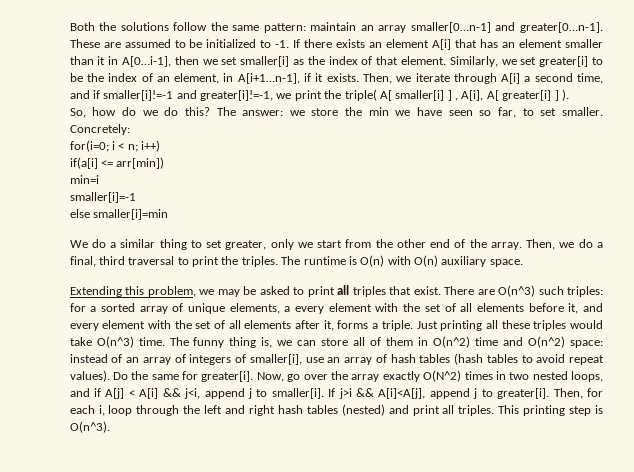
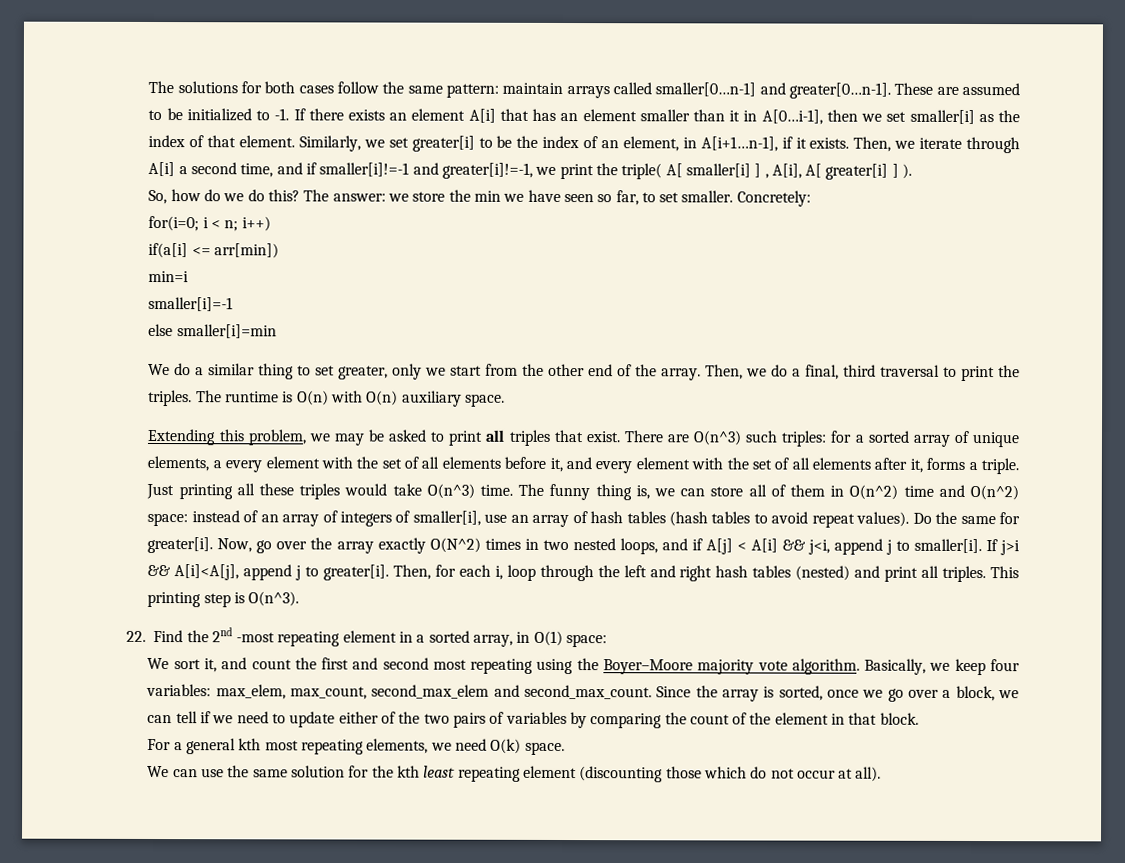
- Both the solutions follow the same pattern: maintain an array smaller[0…n-1] and greater[0…n-1].
+ The solutions for both cases follow the same pattern: maintain arrays called smaller[0…n-1] and greater[0…n-1].
+ 22. Find the 2nd -most repeating element in a sorted array, in O(1) space:
+ We sort it, and count the first and second most repeating using the Boyer–Moore majority vote algorithm. Basically, we keep four variables: max_elem, max_count, second_max_elem and second_max_count. Since the array is sorted, once we go over a block, we can tell if we need to update either of the two pairs of variables by comparing the count of the element in that block.
+ For a general kth most repeating elements, we need O(k) space.
+ We can use the same solution for the kth least repeating element (discounting those which do not occur at all).

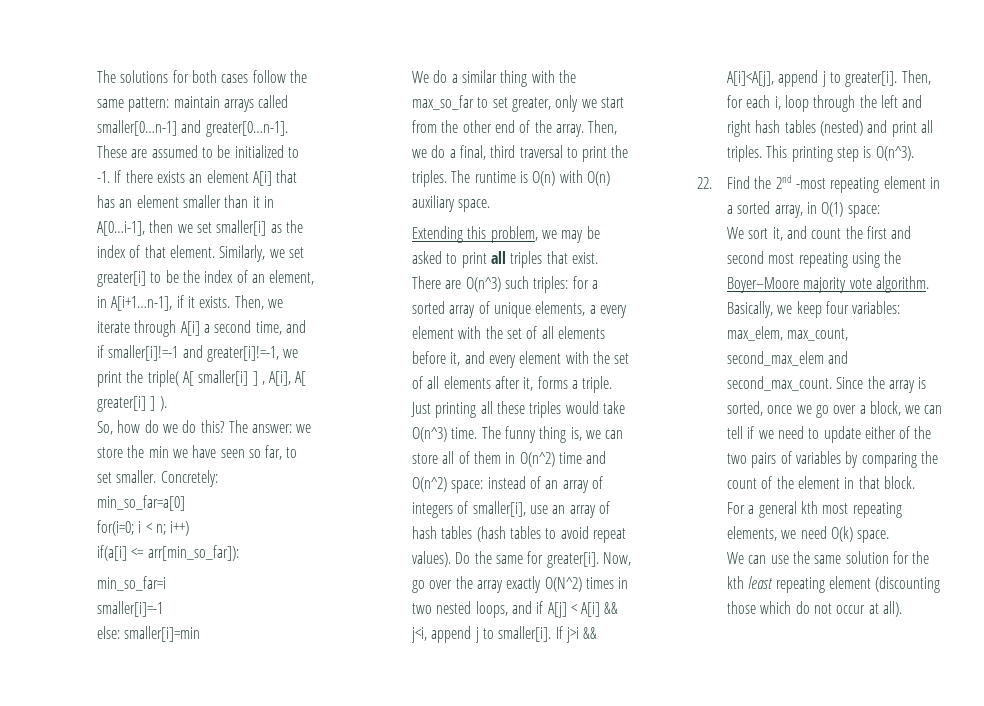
+ min_so_far=a[0]
- if(a[i] <= arr[min])
- min=i
+ if(a[i] <= arr[min_so_far]):
+ min_so_far=i
- else smaller[i]=min
+ else: smaller[i]=min
- We do a similar thing to set greater, only we start from the other end of the array.
+ We do a similar thing with the max_so_far to set greater, only we start from the other end of the array.

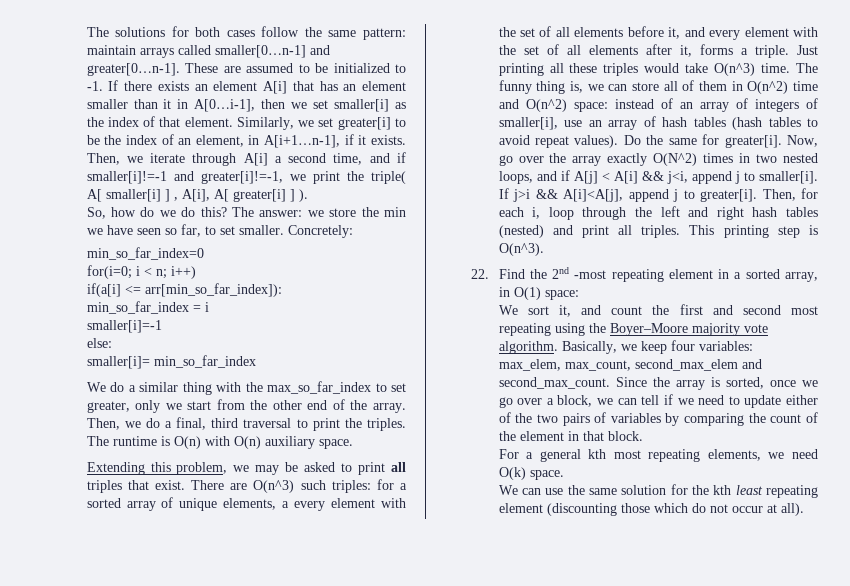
- min_so_far=a[0]
+ min_so_far_index=0
- if(a[i] <= arr[min_so_far]):
- min_so_far=i
+ if(a[i] <= arr[min_so_far_index]):
+ min_so_far_index = i
- else: smaller[i]=min
+ else:
+ smaller[i]= min_so_far_index
- We do a similar thing with the max_so_far to set greater, only we start from the other end of the array.
+ We do a similar thing with the max_so_far_index to set greater, only we start from the other end of the array.

